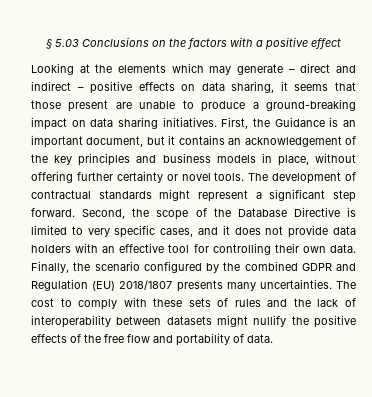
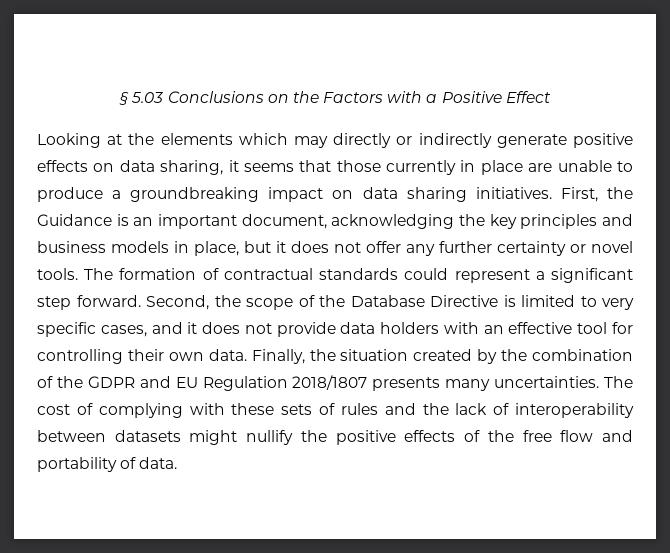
- § 5.03 Conclusions on the factors with a positive effect
+ § 5.03 Conclusions on the Factors with a Positive Effect
- Looking at the elements which may generate – direct and indirect – positive effects on data sharing, it seems that those present are unable to produce a ground-breaking impact on data sharing initiatives.
+ Looking at the elements which may directly or indirectly generate positive effects on data sharing, it seems that those currently in place are unable to produce a groundbreaking impact on data sharing initiatives.
- First, the Guidance is an important document, but it contains an acknowledgement of the key principles and business models in place, without offering further certainty or novel tools.
+ First, the Guidance is an important document, acknowledging the key principles and business models in place, but it does not offer any further certainty or novel tools.
- The development of contractual standards might represent a significant step forward.
+ The formation of contractual standards could represent a significant step forward.
- Finally, the scenario configured by the combined GDPR and Regulation (EU) 2018/1807 presents many uncertainties.
+ Finally, the situation created by the combination of the GDPR and EU Regulation 2018/1807 presents many uncertainties.
- The cost to comply with these sets of rules and the lack of interoperability between datasets might nullify the positive effects of the free flow and portability of data.
+ The cost of complying with these sets of rules and the lack of interoperability between datasets might nullify the positive effects of the free flow and portability of data.

